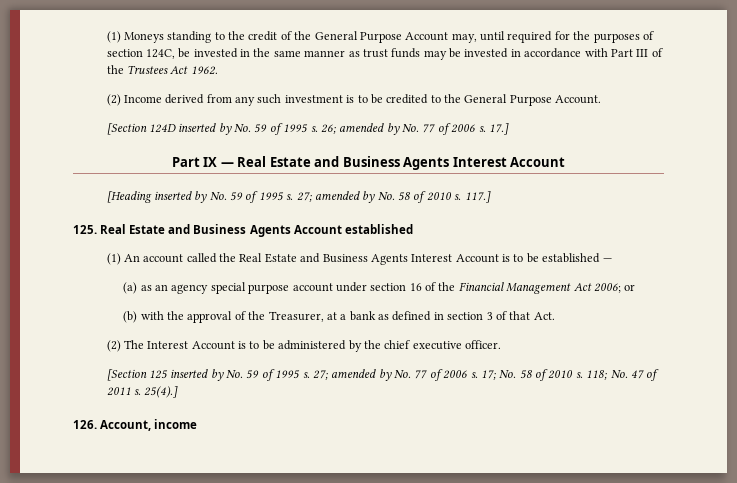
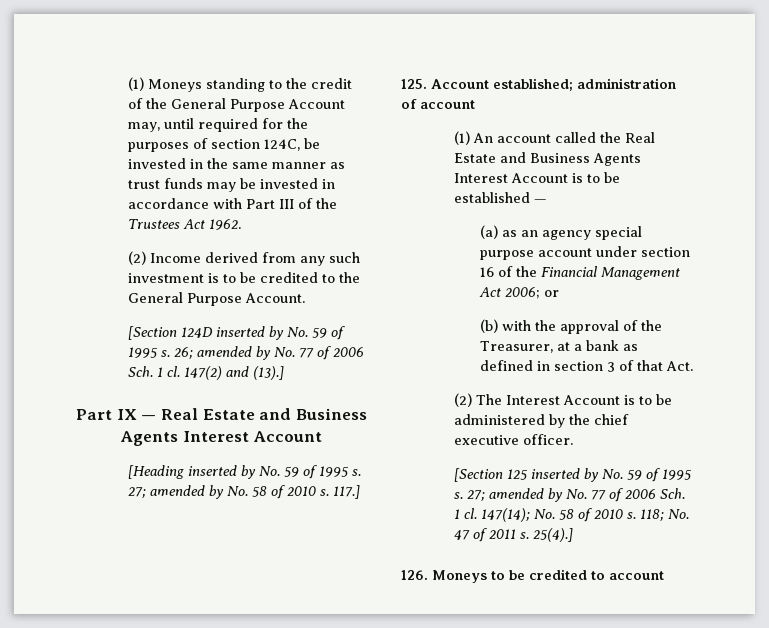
- 26; amended by No. 77 of 2006 s. 17.]
+ 26; amended by No. 77 of 2006 Sch. 1 cl. 147(2) and (13).]
- 125. Real Estate and Business Agents Account established
+ 125. Account established; administration of account
- 27; amended by No. 77 of 2006 s. 17; No. 58 of 2010 s.
+ 27; amended by No. 77 of 2006 Sch. 1 cl. 147(14); No. 58 of 2010 s.
- 126. Account, income
+ 126. Moneys to be credited to account

